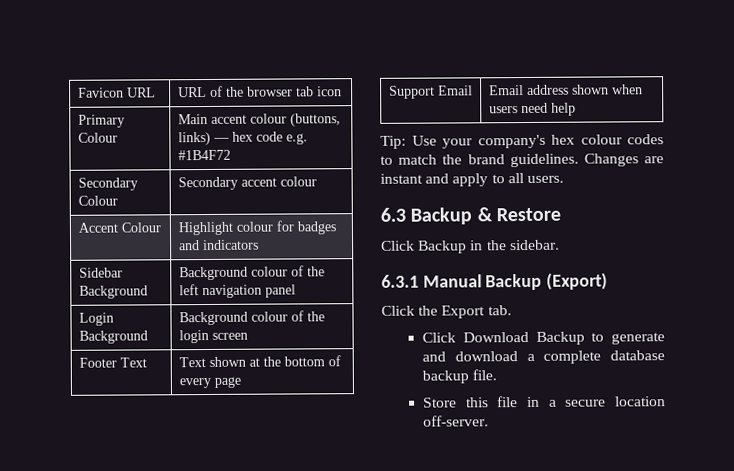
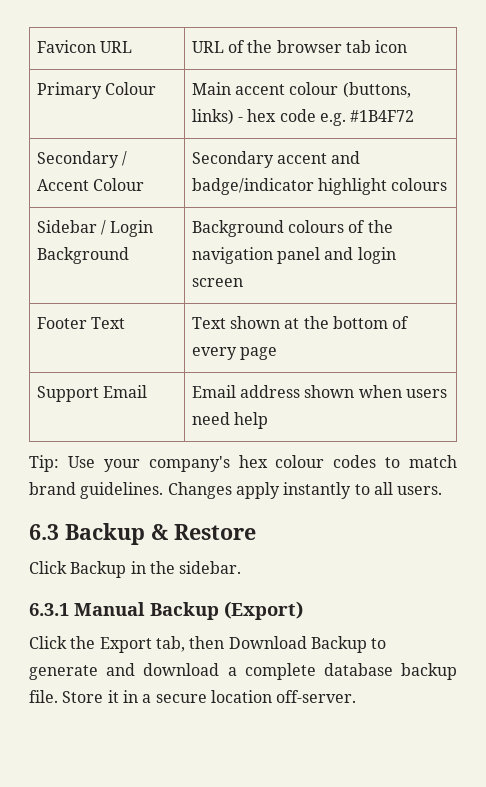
- Primary Colour | Main accent colour (buttons, links) — hex code e.g. #1B4F72
+ Primary Colour | Main accent colour (buttons, links) - hex code e.g. #1B4F72
- Secondary Colour | Secondary accent colour
- Accent Colour | Highlight colour for badges and indicators
- Sidebar Background | Background colour of the left navigation panel
- Login Background | Background colour of the login screen
+ Secondary / Accent Colour | Secondary accent and badge/indicator highlight colours
+ Sidebar / Login Background | Background colours of the navigation panel and login screen
- Tip: Use your company's hex colour codes to match the brand guidelines.
+ Tip: Use your company's hex colour codes to match brand guidelines.
- Changes are instant and apply to all users.
+ Changes apply instantly to all users.
- Click the Export tab.
- Click Download Backup to generate and download a complete database backup file.
- Store this file in a secure location off-server.
+ Click the Export tab, then Download Backup to generate and download a complete database backup file. Store it in a secure location off-server.

